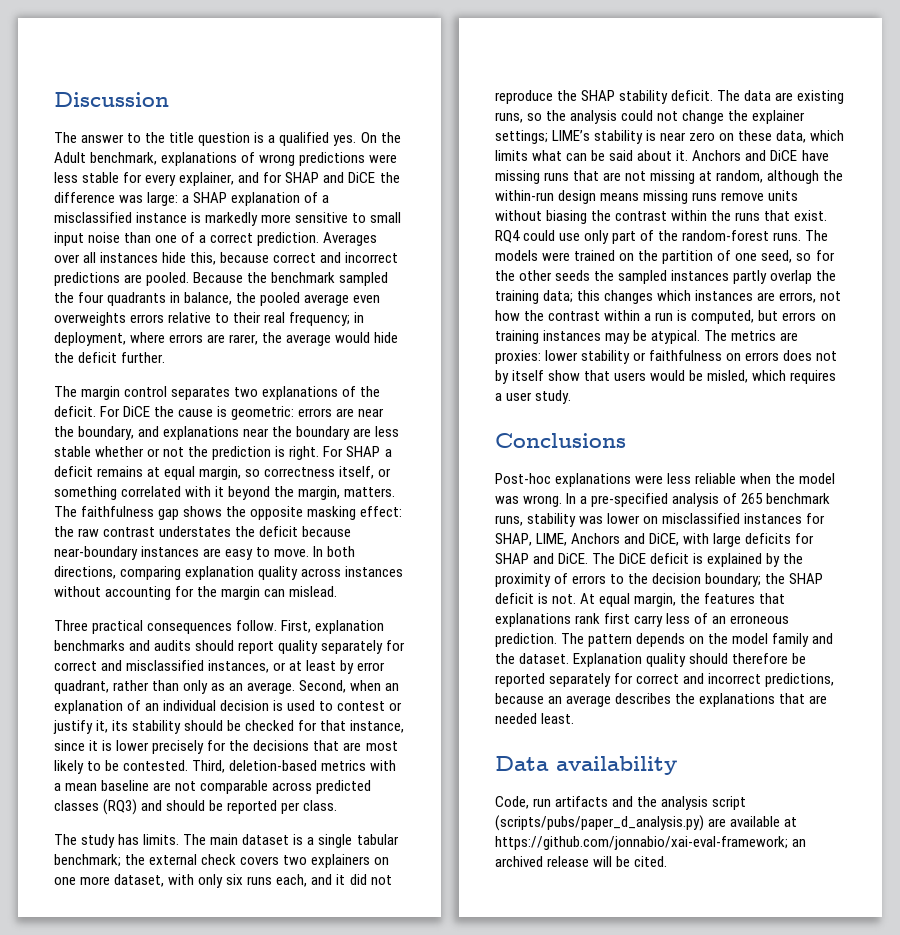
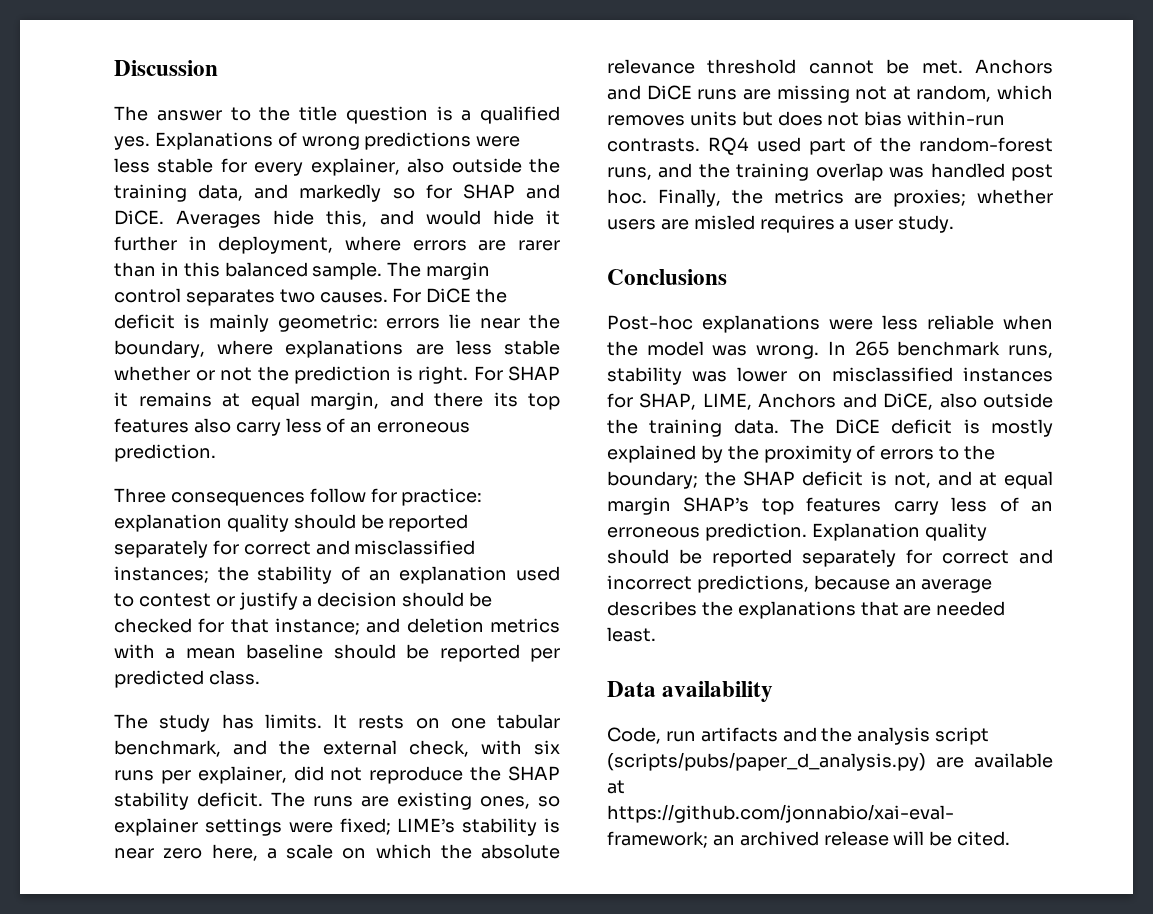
- On the Adult benchmark, explanations of wrong predictions were less stable for every explainer, and for SHAP and DiCE the difference was large: a SHAP explanation of a misclassified instance is markedly more sensitive to small input noise than one of a correct prediction. Averages over all instances hide this, because correct and incorrect predictions are pooled. Because the benchmark sampled the four quadrants in balance, the pooled average even overweights errors relative to their real frequency; in deployment, where errors are rarer, the average would hide the deficit further.
- The margin control separates two explanations of the deficit. For DiCE the cause is geometric: errors are near the boundary, and explanations near the boundary are less stable whether or not the prediction is right.
+ Explanations of wrong predictions were less stable for every explainer, also outside the training data, and markedly so for SHAP and DiCE. Averages hide this, and would hide it further in deployment, where errors are rarer than in this balanced sample. The margin control separates two causes. For DiCE the deficit is mainly geometric: errors lie near the boundary, where explanations are less stable whether or not the prediction is right.
- For SHAP a deficit remains at equal margin, so correctness itself, or something correlated with it beyond the margin, matters. The faithfulness gap shows the opposite masking effect: the raw contrast understates the deficit because near-boundary instances are easy to move. In both directions, comparing explanation quality across instances without accounting for the margin can mislead.
- Three practical consequences follow. First, explanation benchmarks and audits should report quality separately for correct and misclassified instances, or at least by error quadrant, rather than only as an average. Second, when an explanation of an individual decision is used to contest or justify it, its stability should be checked for that instance, since it is lower precisely for the decisions that are most likely to be contested. Third, deletion-based metrics with a mean baseline are not comparable across predicted classes (RQ3) and should be reported per class.
+ For SHAP it remains at equal margin, and there its top features also carry less of an erroneous prediction.
+ Three consequences follow for practice: explanation quality should be reported separately for correct and misclassified instances; the stability of an explanation used to contest or justify a decision should be checked for that instance; and deletion metrics with a mean baseline should be reported per predicted class.
- The main dataset is a single tabular benchmark; the external check covers two explainers on one more dataset, with only six runs each, and it did not reproduce the SHAP stability deficit.
+ It rests on one tabular benchmark, and the external check, with six runs per explainer, did not reproduce the SHAP stability deficit.
- The data are existing runs, so the analysis could not change the explainer settings; LIME’s stability is near zero on these data, which limits what can be said about it. Anchors and DiCE have missing runs that are not missing at random, although the within-run design means missing runs remove units without biasing the contrast within the runs that exist. RQ4 could use only part of the random-forest runs. The models were trained on the partition of one seed, so for the other seeds the sampled instances partly overlap the training data; this changes which instances are errors, not how the contrast within a run is computed, but errors on training instances may be atypical. The metrics are proxies: lower stability or faithfulness on errors does not by itself show that users would be misled, which requires a user study.
+ The runs are existing ones, so explainer settings were fixed; LIME’s stability is near zero here, a scale on which the absolute relevance threshold cannot be met. Anchors and DiCE runs are missing not at random, which removes units but does not bias within-run contrasts. RQ4 used part of the random-forest runs, and the training overlap was handled post hoc. Finally, the metrics are proxies; whether users are misled requires a user study.
- In a pre-specified analysis of 265 benchmark runs, stability was lower on misclassified instances for SHAP, LIME, Anchors and DiCE, with large deficits for SHAP and DiCE.
+ In 265 benchmark runs, stability was lower on misclassified instances for SHAP, LIME, Anchors and DiCE, also outside the training data.
- The DiCE deficit is explained by the proximity of errors to the decision boundary; the SHAP deficit is not. At equal margin, the features that explanations rank first carry less of an erroneous prediction. The pattern depends on the model family and the dataset.
+ The DiCE deficit is mostly explained by the proximity of errors to the boundary; the SHAP deficit is not, and at equal margin SHAP’s top features carry less of an erroneous prediction.
- Explanation quality should therefore be reported separately for correct and incorrect predictions, because an average describes the explanations that are needed least.
+ Explanation quality should be reported separately for correct and incorrect predictions, because an average describes the explanations that are needed least.

